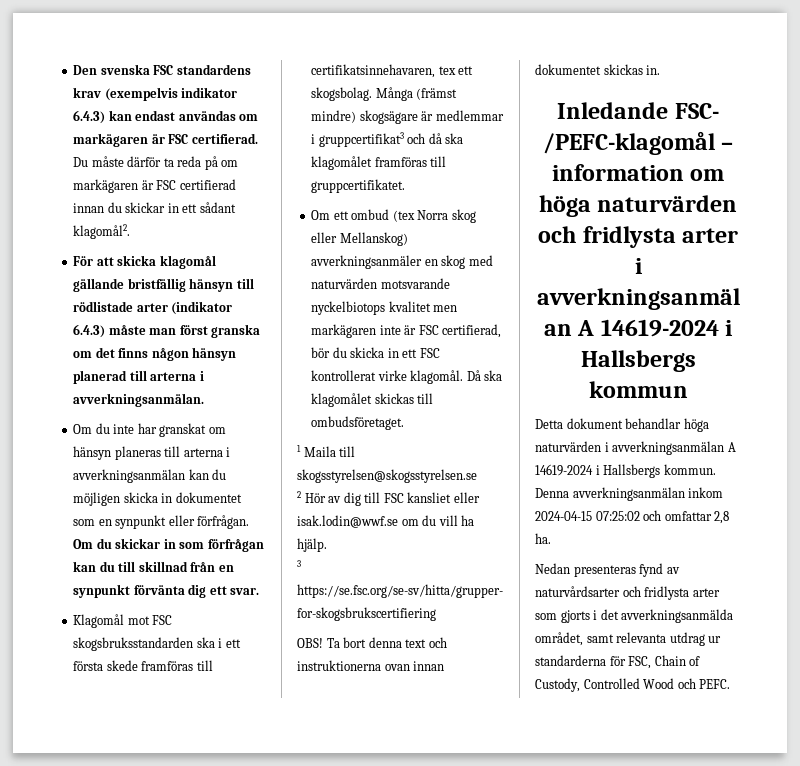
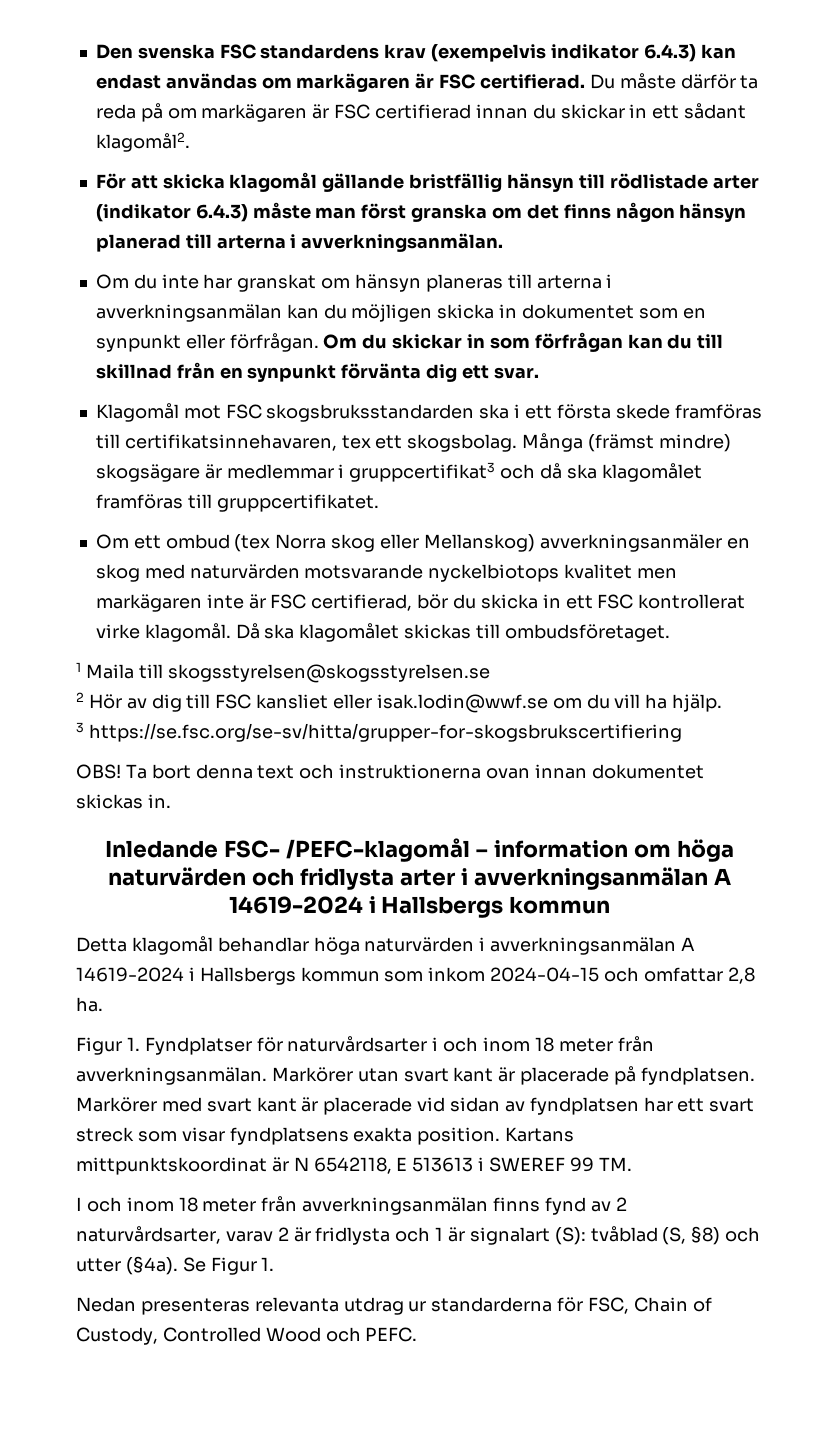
- Detta dokument behandlar höga naturvärden i avverkningsanmälan A 14619-2024 i Hallsbergs kommun. Denna avverkningsanmälan inkom 2024-04-15 07:25:02 och omfattar 2,8 ha.
+ Detta klagomål behandlar höga naturvärden i avverkningsanmälan A 14619-2024 i Hallsbergs kommun som inkom 2024-04-15 och omfattar 2,8 ha.
- Nedan presenteras fynd av naturvårdsarter och fridlysta arter som gjorts i det avverkningsanmälda området, samt relevanta utdrag ur standarderna för FSC, Chain of Custody, Controlled Wood och PEFC.
+ Figur 1. Fyndplatser för naturvårdsarter i och inom 18 meter från avverkningsanmälan. Markörer utan svart kant är placerade på fyndplatsen. Markörer med svart kant är placerade vid sidan av fyndplatsen har ett svart streck som visar fyndplatsens exakta position. Kartans mittpunktskoordinat är N 6542118, E 513613 i SWEREF 99 TM.
+ I och inom 18 meter från avverkningsanmälan finns fynd av 2 naturvårdsarter, varav 2 är fridlysta och 1 är signalart (S): tvåblad (S, §8) och utter (§4a). Se Figur 1.
+ Nedan presenteras relevanta utdrag ur standarderna för FSC, Chain of Custody, Controlled Wood och PEFC.

